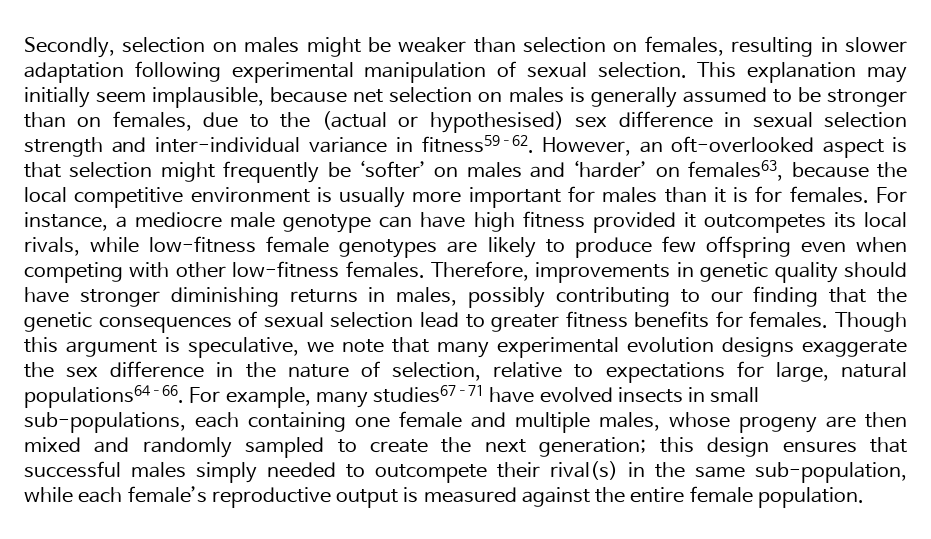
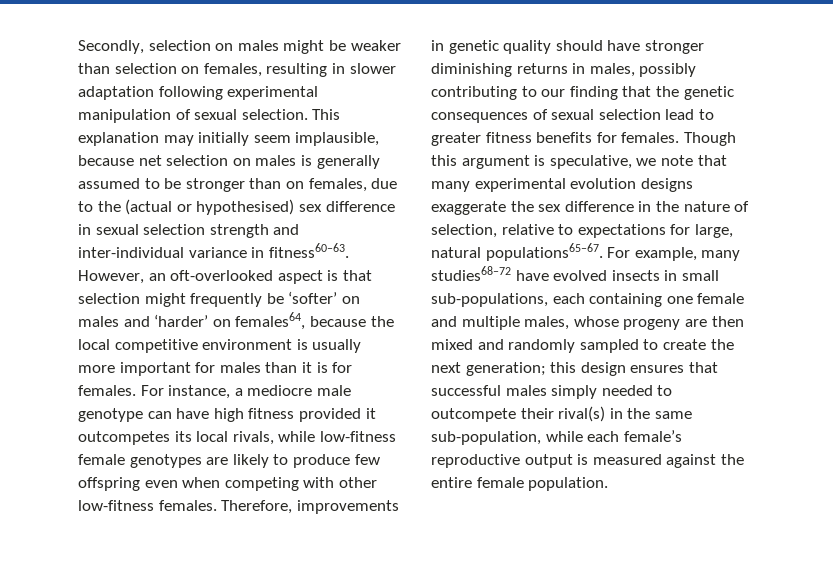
- This explanation may initially seem implausible, because net selection on males is generally assumed to be stronger than on females, due to the (actual or hypothesised) sex difference in sexual selection strength and inter-individual variance in fitness59–62.
+ This explanation may initially seem implausible, because net selection on males is generally assumed to be stronger than on females, due to the (actual or hypothesised) sex difference in sexual selection strength and inter-individual variance in fitness60–63.
- However, an oft-overlooked aspect is that selection might frequently be ‘softer’ on males and ‘harder’ on females63, because the local competitive environment is usually more important for males than it is for females.
+ However, an oft-overlooked aspect is that selection might frequently be ‘softer’ on males and ‘harder’ on females64, because the local competitive environment is usually more important for males than it is for females.
- Though this argument is speculative, we note that many experimental evolution designs exaggerate the sex difference in the nature of selection, relative to expectations for large, natural populations64–66.
+ Though this argument is speculative, we note that many experimental evolution designs exaggerate the sex difference in the nature of selection, relative to expectations for large, natural populations65–67.
- For example, many studies67–71 have evolved insects in small sub-populations, each containing one female and multiple males, whose progeny are then mixed and randomly sampled to create the next generation; this design ensures that successful males simply needed to outcompete their rival(s) in the same sub-population, while each female’s reproductive output is measured against the entire female population.
+ For example, many studies68–72 have evolved insects in small sub-populations, each containing one female and multiple males, whose progeny are then mixed and randomly sampled to create the next generation; this design ensures that successful males simply needed to outcompete their rival(s) in the same sub-population, while each female’s reproductive output is measured against the entire female population.

